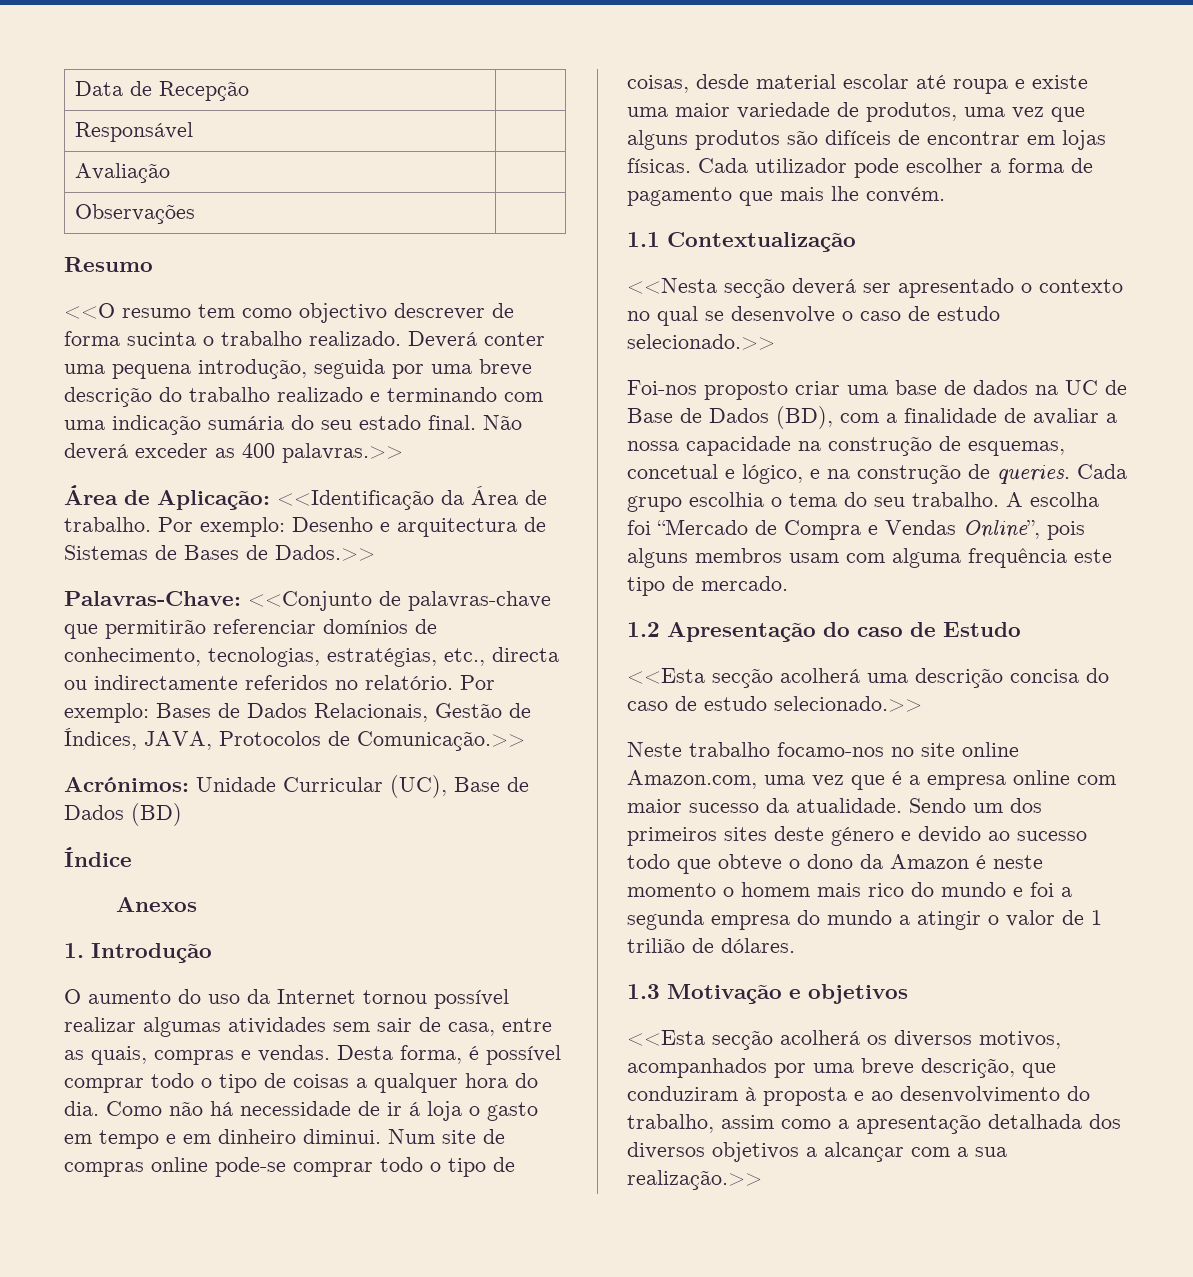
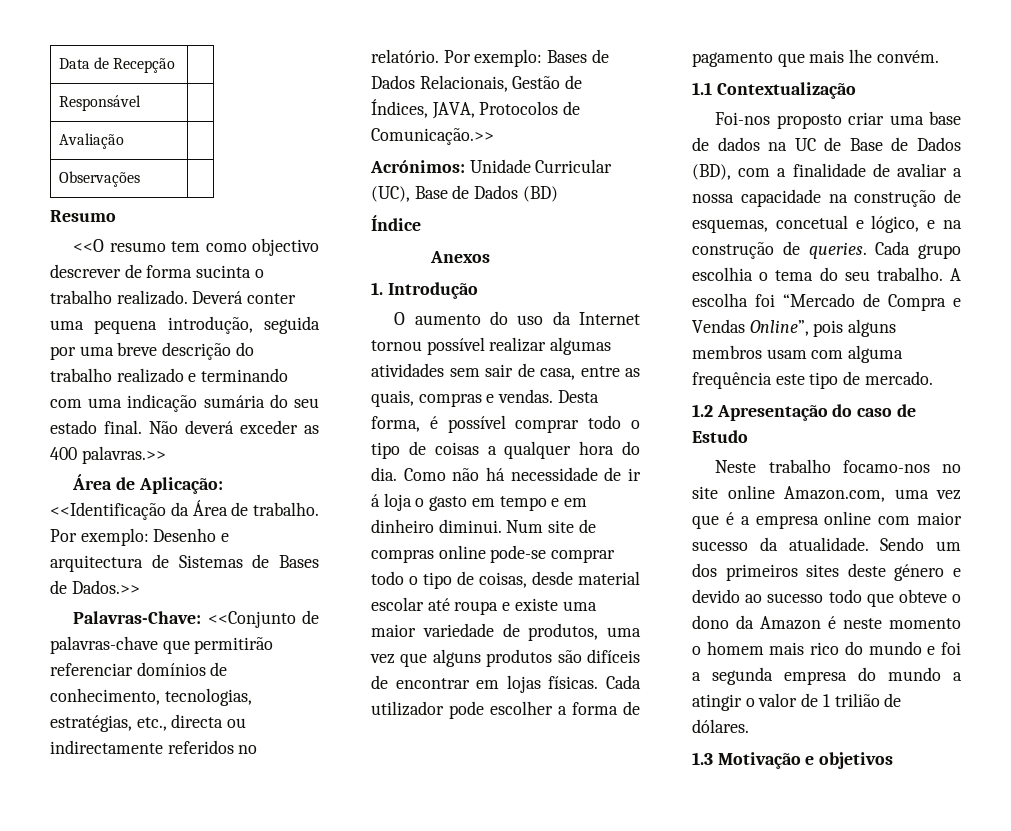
- <<Nesta secção deverá ser apresentado o contexto no qual se desenvolve o caso de estudo selecionado.>>
- <<Esta secção acolherá uma descrição concisa do caso de estudo selecionado.>>
- <<Esta secção acolherá os diversos motivos, acompanhados por uma breve descrição, que conduziram à proposta e ao desenvolvimento do trabalho, assim como a apresentação detalhada dos diversos objetivos a alcançar com a sua realização.>>

